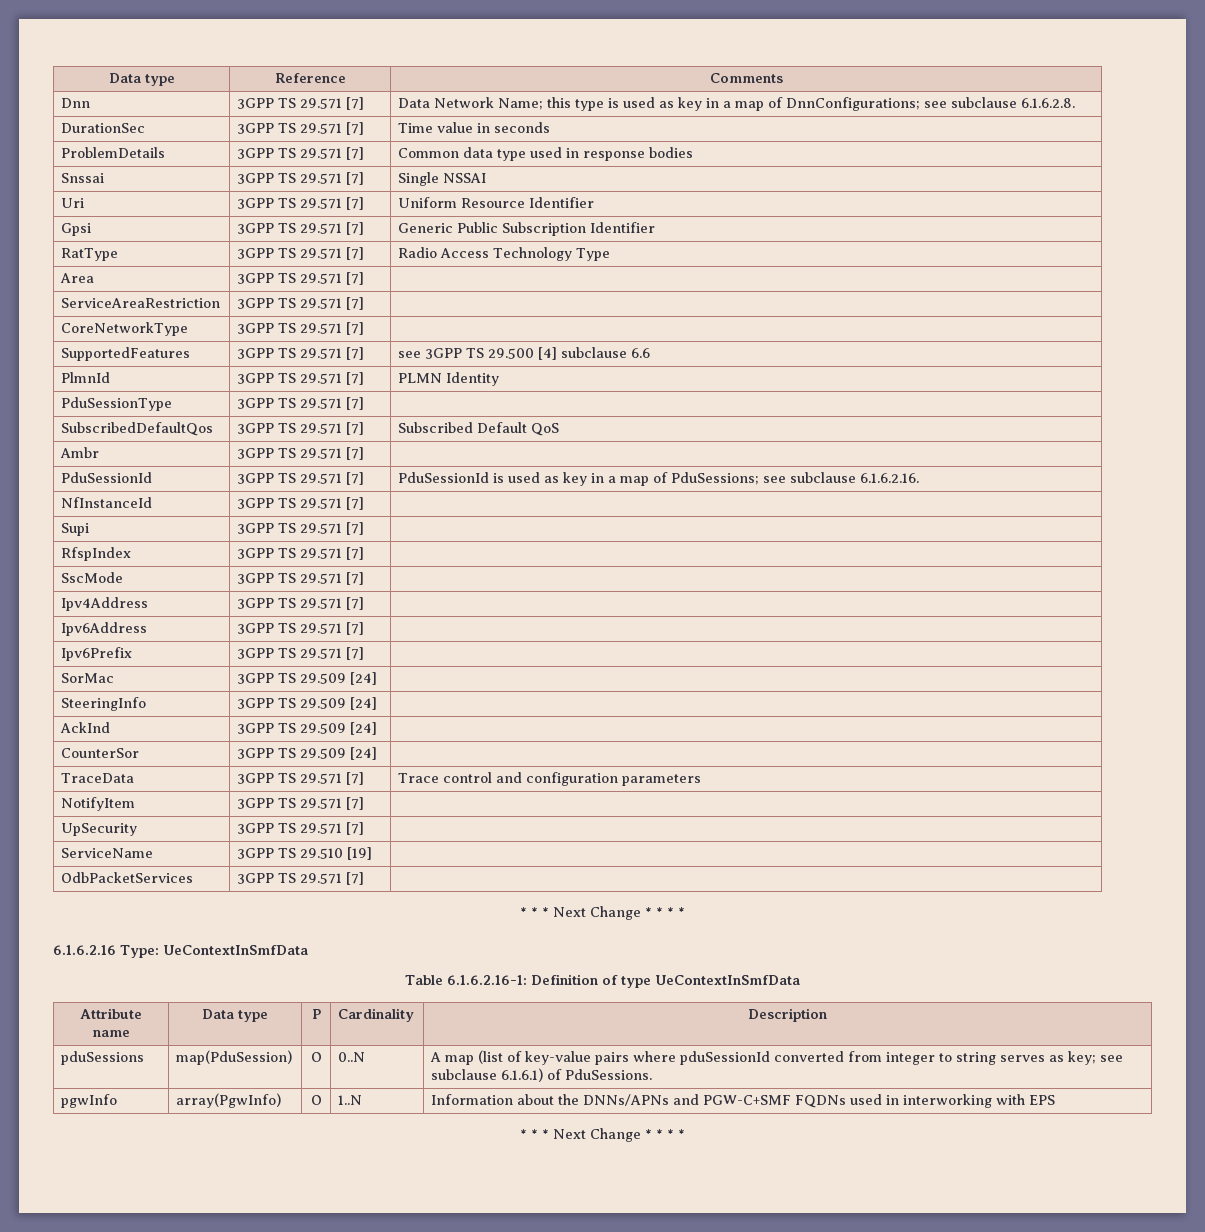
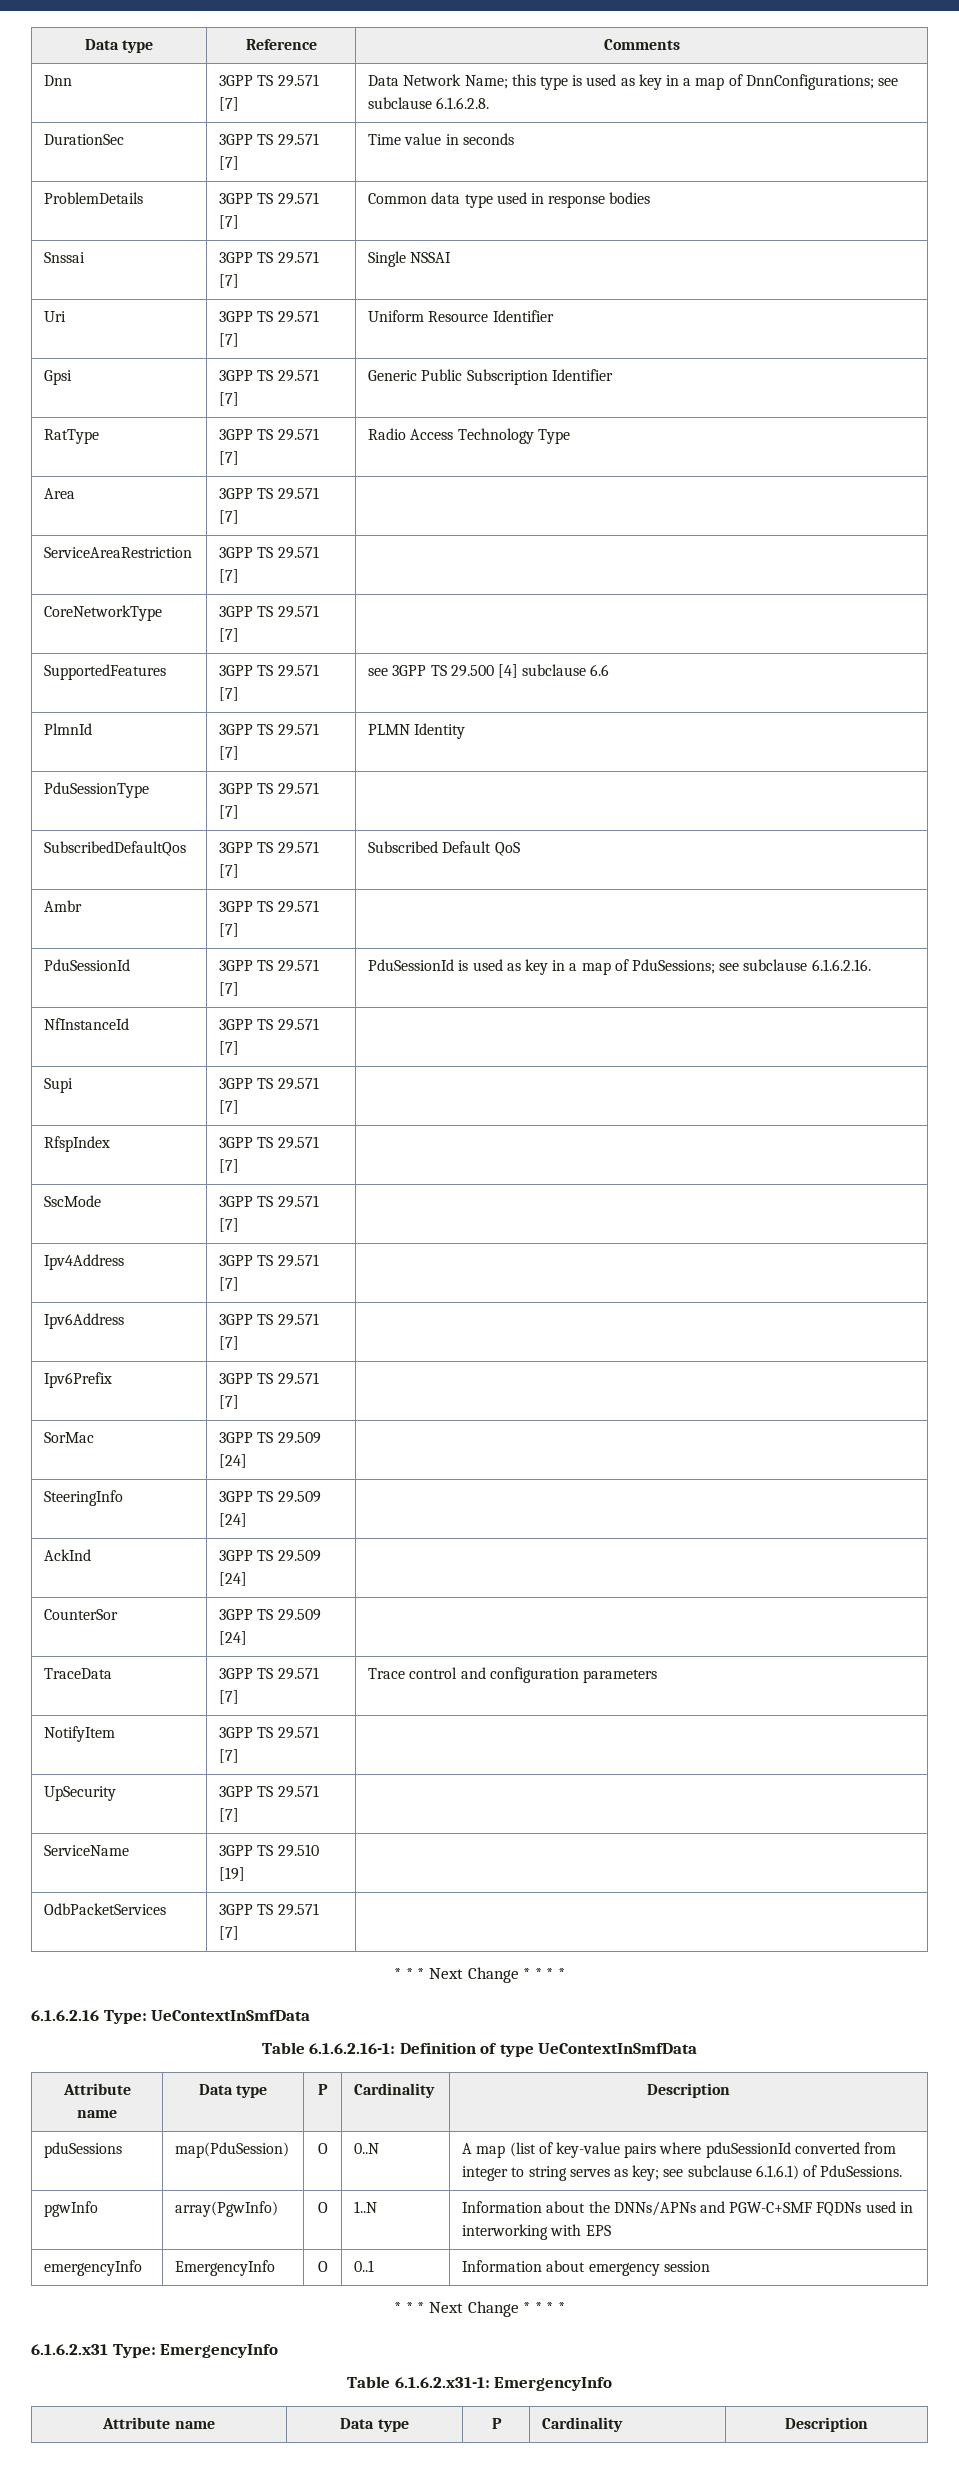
  pgwInfo | array(PgwInfo) | O | 1..N | Information about the DNNs/APNs and PGW-C+SMF FQDNs used in interworking with EPS
+ emergencyInfo | EmergencyInfo | O | 0..1 | Information about emergency session
  * * * Next Change * * * *
+ 6.1.6.2.x31 Type: EmergencyInfo
+ Table 6.1.6.2.x31-1: EmergencyInfo
+ Attribute name | Data type | P | Cardinality | Description

